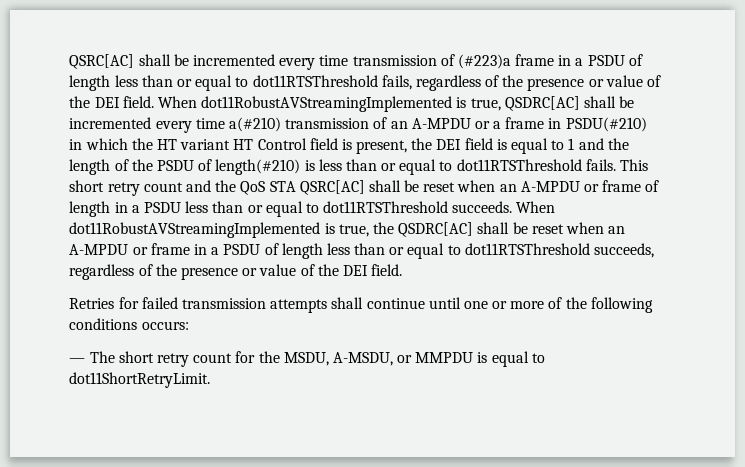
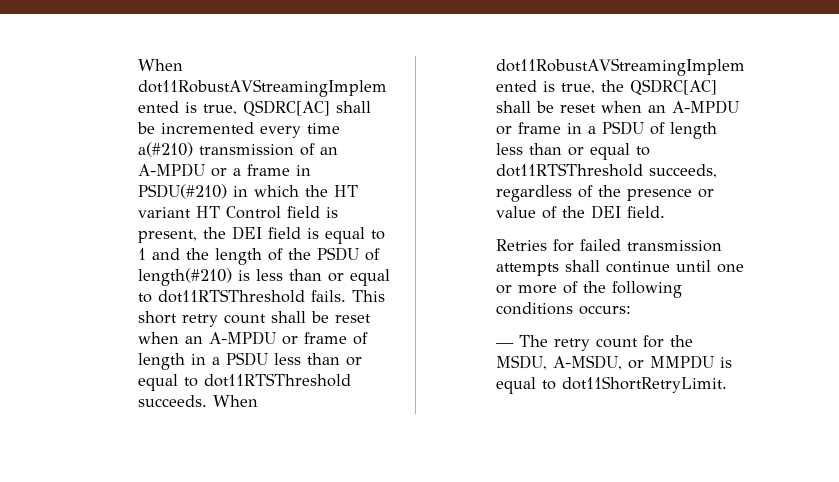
- QSRC[AC] shall be incremented every time transmission of (#223)a frame in a PSDU of length less than or equal to dot11RTSThreshold fails, regardless of the presence or value of the DEI field.
- This short retry count and the QoS STA QSRC[AC] shall be reset when an A-MPDU or frame of length in a PSDU less than or equal to dot11RTSThreshold succeeds.
+ This short retry count shall be reset when an A-MPDU or frame of length in a PSDU less than or equal to dot11RTSThreshold succeeds.
- — The short retry count for the MSDU, A-MSDU, or MMPDU is equal to dot11ShortRetryLimit.
+ — The retry count for the MSDU, A-MSDU, or MMPDU is equal to dot11ShortRetryLimit.

